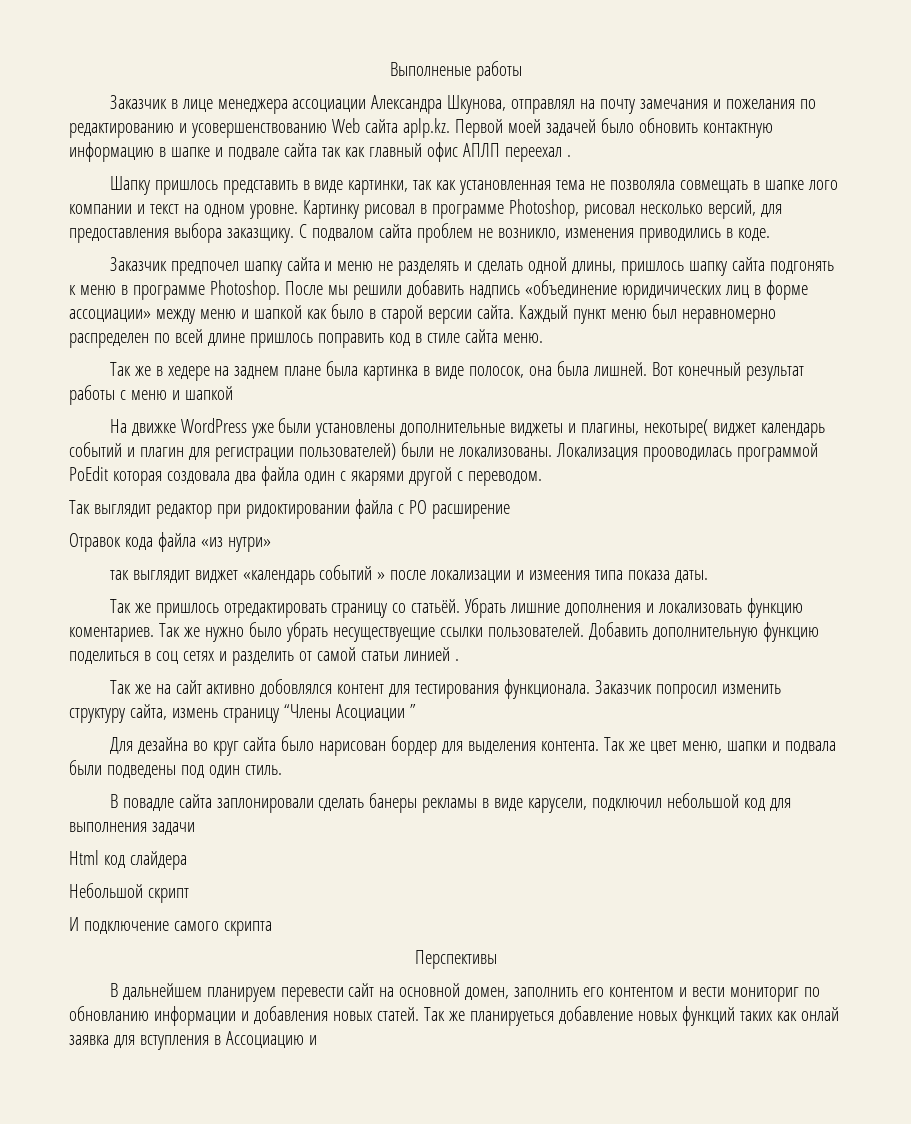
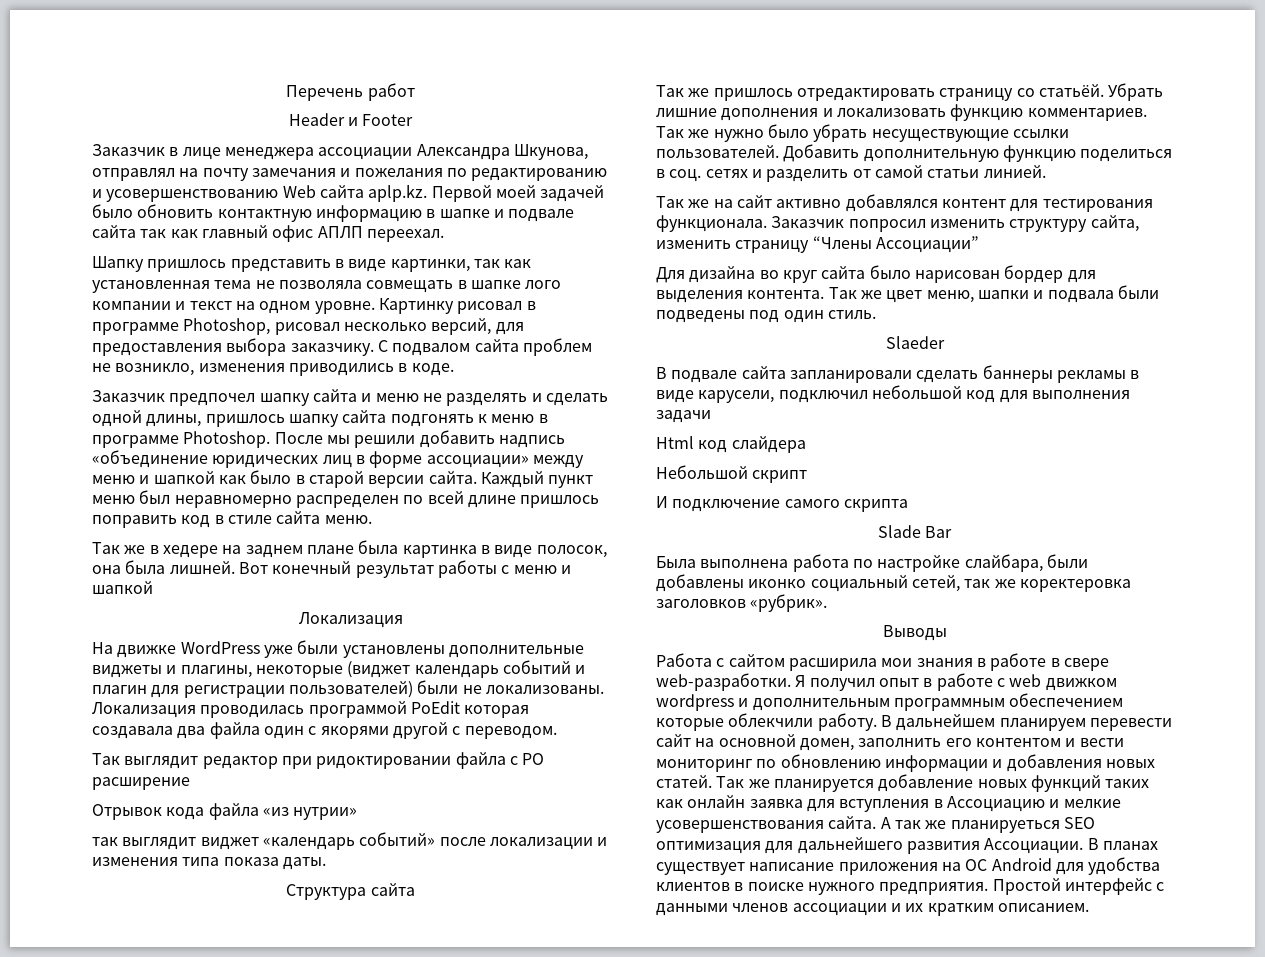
- Выполненые работы
+ Перечень работ
+ Header и Footer
- Заказчик в лице менеджера ассоциации Александра Шкунова, отправлял на почту замечания и пожелания по редактированию и усовершенствованию Web сайта aplp.kz. Первой моей задачей было обновить контактную информацию в шапке и подвале сайта так как главный офис АПЛП переехал .
+ Заказчик в лице менеджера ассоциации Александра Шкунова, отправлял на почту замечания и пожелания по редактированию и усовершенствованию Web сайта aplp.kz. Первой моей задачей было обновить контактную информацию в шапке и подвале сайта так как главный офис АПЛП переехал.
- Картинку рисовал в программе Photoshop, рисовал несколько версий, для предоставления выбора заказщику.
+ Картинку рисовал в программе Photoshop, рисовал несколько версий, для предоставления выбора заказчику.
- После мы решили добавить надпись «объединение юридичических лиц в форме ассоциации» между меню и шапкой как было в старой версии сайта.
+ После мы решили добавить надпись «объединение юридических лиц в форме ассоциации» между меню и шапкой как было в старой версии сайта.
  Вот конечный результат работы с меню и шапкой
+ Локализация
- На движке WordPress уже были установлены дополнительные виджеты и плагины, некотыре( виджет календарь событий и плагин для регистрации пользователей) были не локализованы.
+ На движке WordPress уже были установлены дополнительные виджеты и плагины, некоторые (виджет календарь событий и плагин для регистрации пользователей) были не локализованы.
- Локализация прооводилась программой PoEdit которая создовала два файла один с якарями другой с переводом.
+ Локализация проводилась программой PoEdit которая создавала два файла один с якорями другой с переводом.
- Отравок кода файла «из нутри»
+ Отрывок кода файла «из нутрии»
- так выглядит виджет «календарь событий » после локализации и измеения типа показа даты.
+ так выглядит виджет «календарь событий» после локализации и изменения типа показа даты.
+ Структура сайта
- Убрать лишние дополнения и локализовать функцию коментариев.
+ Убрать лишние дополнения и локализовать функцию комментариев.
- Так же нужно было убрать несуществуещие ссылки пользователей.
+ Так же нужно было убрать несуществующие ссылки пользователей.
- Добавить дополнительную функцию поделиться в соц сетях и разделить от самой статьи линией .
+ Добавить дополнительную функцию поделиться в соц. сетях и разделить от самой статьи линией.
- Так же на сайт активно добовлялся контент для тестирования функционала.
+ Так же на сайт активно добавлялся контент для тестирования функционала.
- Заказчик попросил изменить структуру сайта, измень страницу “Члены Асоциации ”
+ Заказчик попросил изменить структуру сайта, изменить страницу “Члены Ассоциации”
- Для дезайна во круг сайта было нарисован бордер для выделения контента.
+ Для дизайна во круг сайта было нарисован бордер для выделения контента.
- В повадле сайта заплонировали сделать банеры рекламы в виде карусели, подключил небольшой код для выполнения задачи
+ Slaeder
+ В подвале сайта запланировали сделать баннеры рекламы в виде карусели, подключил небольшой код для выполнения задачи
- Перспективы
- В дальнейшем планируем перевести сайт на основной домен, заполнить его контентом и вести мониториг по обновланию информации и добавления новых статей.
+ Slade Bar
+ Была выполнена работа по настройке слайбара, были добавлены иконко социальный сетей, так же коректеровка заголовков «рубрик».
+ Выводы
+ Работа с сайтом расширила мои знания в работе в свере web-разработки. Я получил опыт в работе с web движком wordpress и дополнительным программным обеспечением которые облекчили работу. В дальнейшем планируем перевести сайт на основной домен, заполнить его контентом и вести мониторинг по обновлению информации и добавления новых статей.
- Так же планируеться добавление новых функций таких как онлай заявка для вступления в Ассоциацию и
+ Так же планируется добавление новых функций таких как онлайн заявка для вступления в Ассоциацию и мелкие усовершенствования сайта. А так же планируеться SEO оптимизация для дальнейшего развития Ассоциации. В планах существует написание приложения на ОС Android для удобства клиентов в поиске нужного предприятия. Простой интерфейс с данными членов ассоциации и их кратким описанием.

